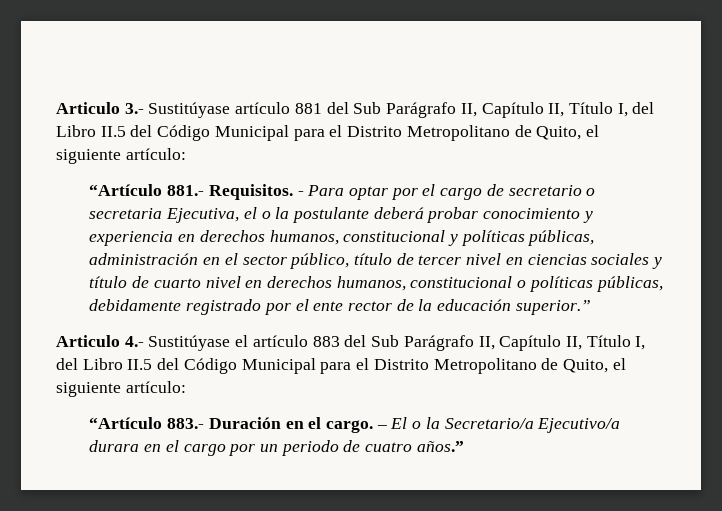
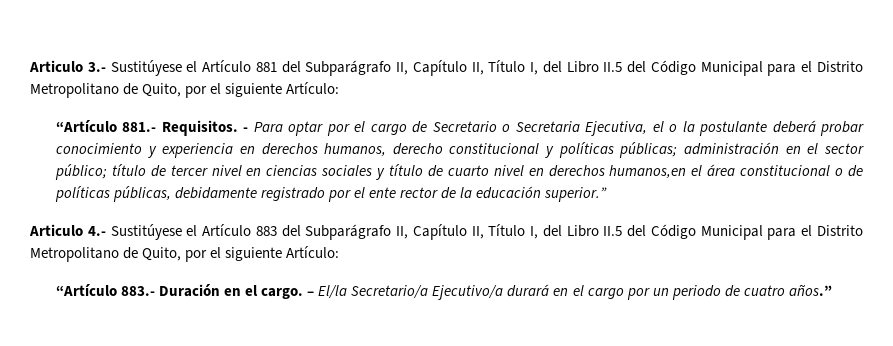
- Articulo 3.- Sustitúyase artículo 881 del Sub Parágrafo II, Capítulo II, Título I, del Libro II.5 del Código Municipal para el Distrito Metropolitano de Quito, el siguiente artículo:
+ Articulo 3.- Sustitúyese el Artículo 881 del Subparágrafo II, Capítulo II, Título I, del Libro II.5 del Código Municipal para el Distrito Metropolitano de Quito, por el siguiente Artículo:
- - Para optar por el cargo de secretario o secretaria Ejecutiva, el o la postulante deberá probar conocimiento y experiencia en derechos humanos, constitucional y políticas públicas, administración en el sector público, título de tercer nivel en ciencias sociales y título de cuarto nivel en derechos humanos, constitucional o políticas públicas, debidamente registrado por el ente rector de la educación superior.”
+ - Para optar por el cargo de Secretario o Secretaria Ejecutiva, el o la postulante deberá probar conocimiento y experiencia en derechos humanos, derecho constitucional y políticas públicas; administración en el sector público; título de tercer nivel en ciencias sociales y título de cuarto nivel en derechos humanos,en el área constitucional o de políticas públicas, debidamente registrado por el ente rector de la educación superior.”
- Articulo 4.- Sustitúyase el artículo 883 del Sub Parágrafo II, Capítulo II, Título I, del Libro II.5 del Código Municipal para el Distrito Metropolitano de Quito, el siguiente artículo:
+ Articulo 4.- Sustitúyese el Artículo 883 del Subparágrafo II, Capítulo II, Título I, del Libro II.5 del Código Municipal para el Distrito Metropolitano de Quito, por el siguiente Artículo:
- – El o la Secretario/a Ejecutivo/a durara en el cargo por un periodo de cuatro años.”
+ – El/la Secretario/a Ejecutivo/a durará en el cargo por un periodo de cuatro años.”

